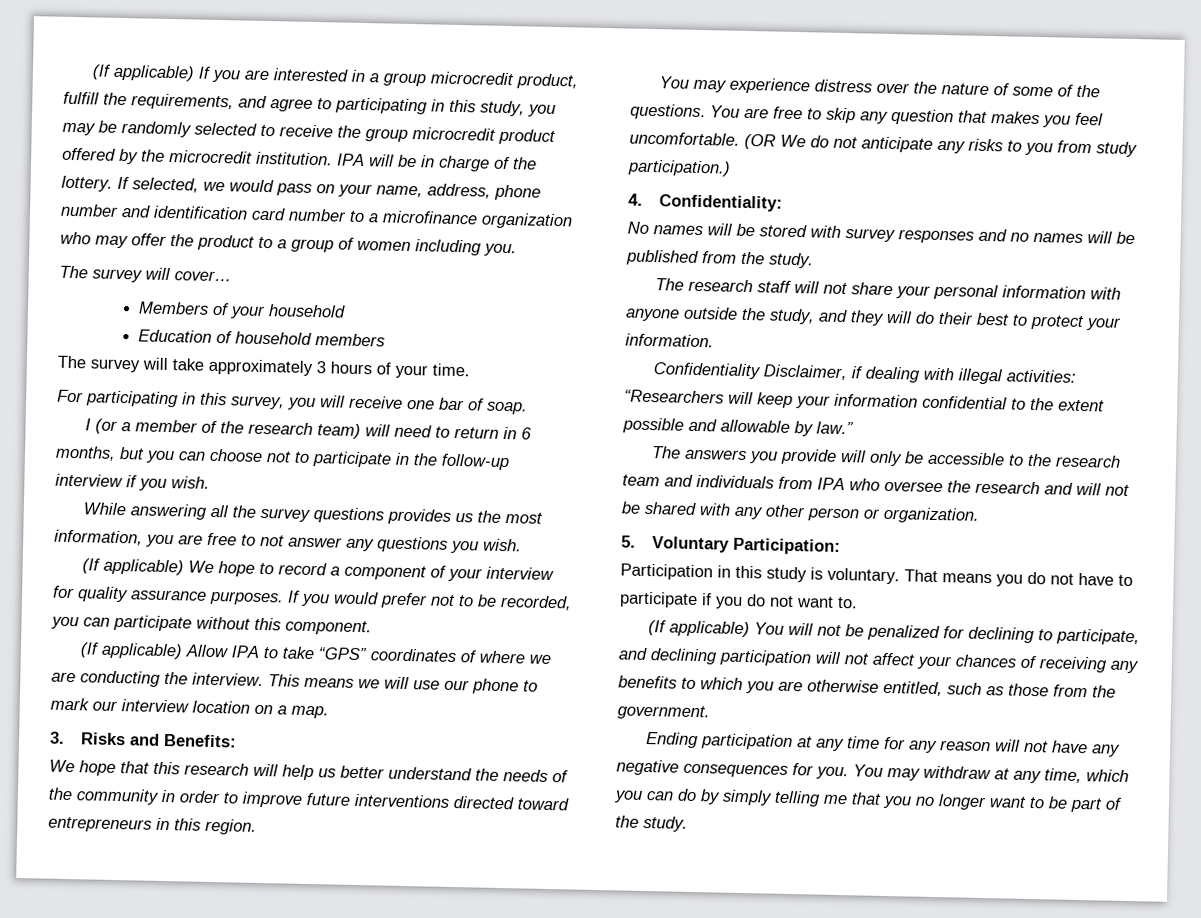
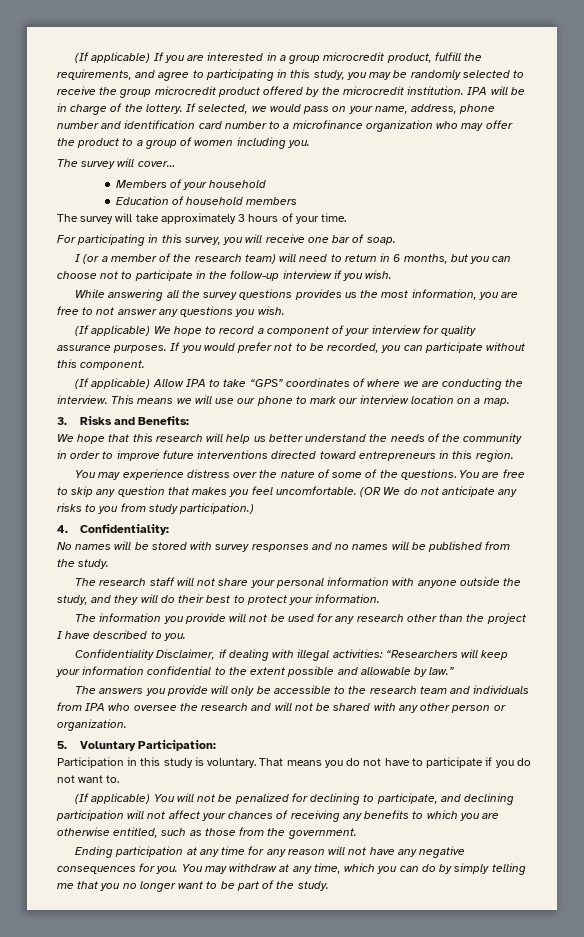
+ The information you provide will not be used for any research other than the project I have described to you.

